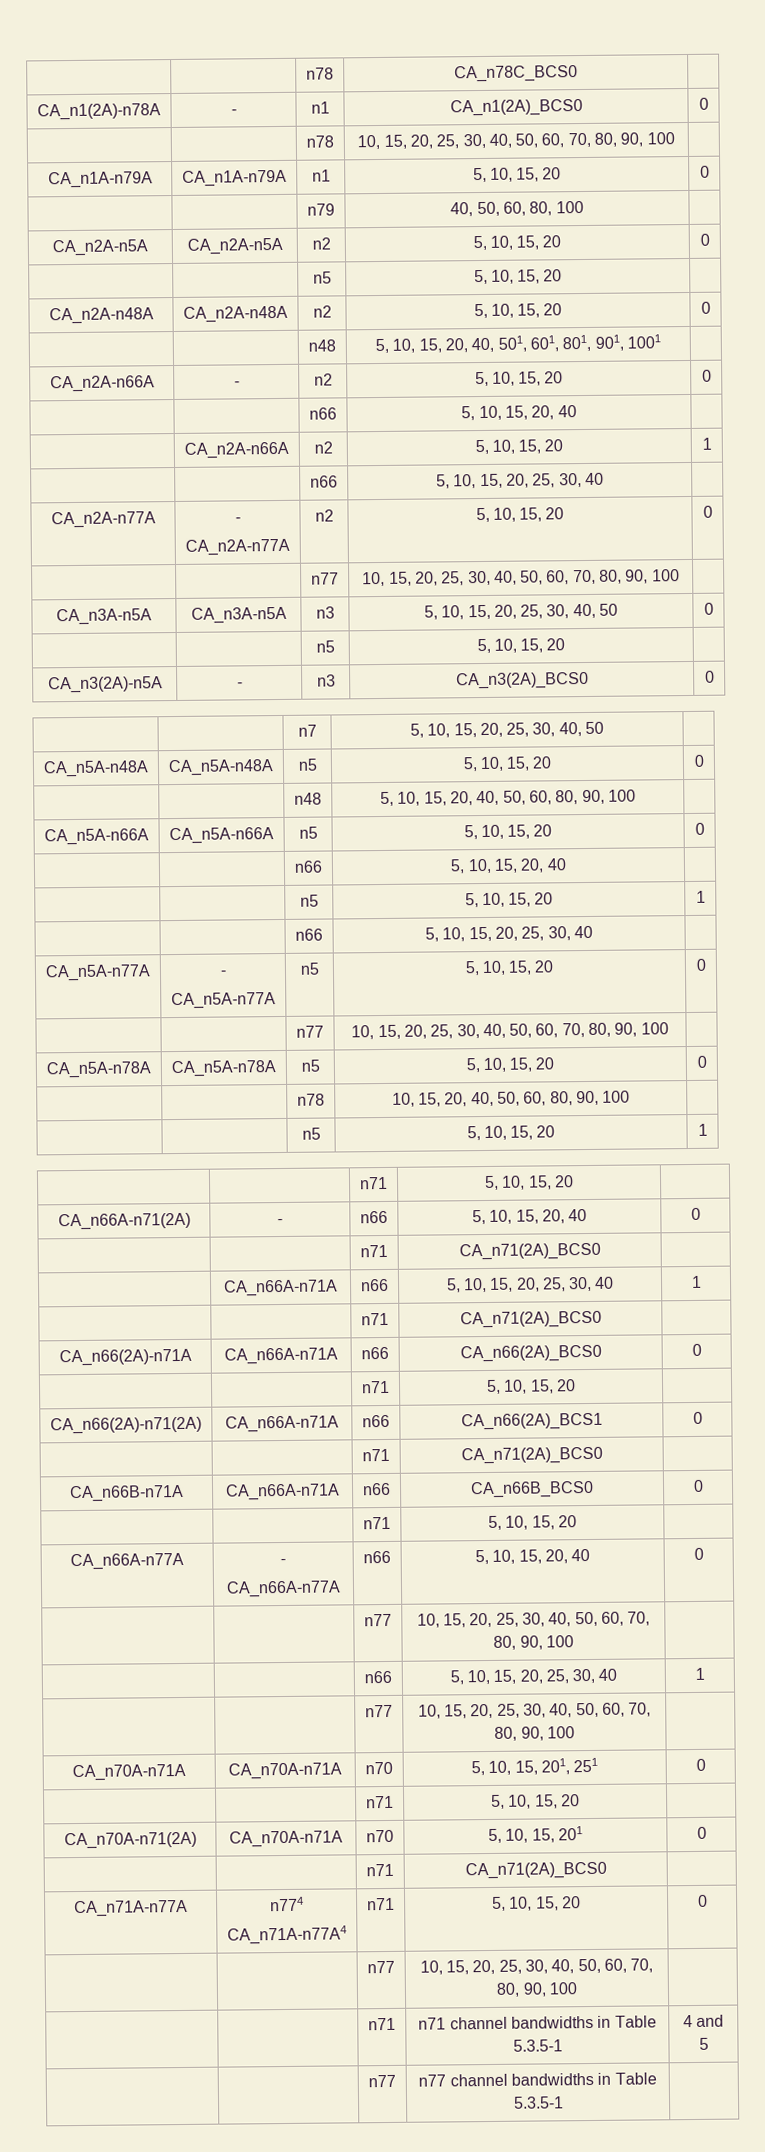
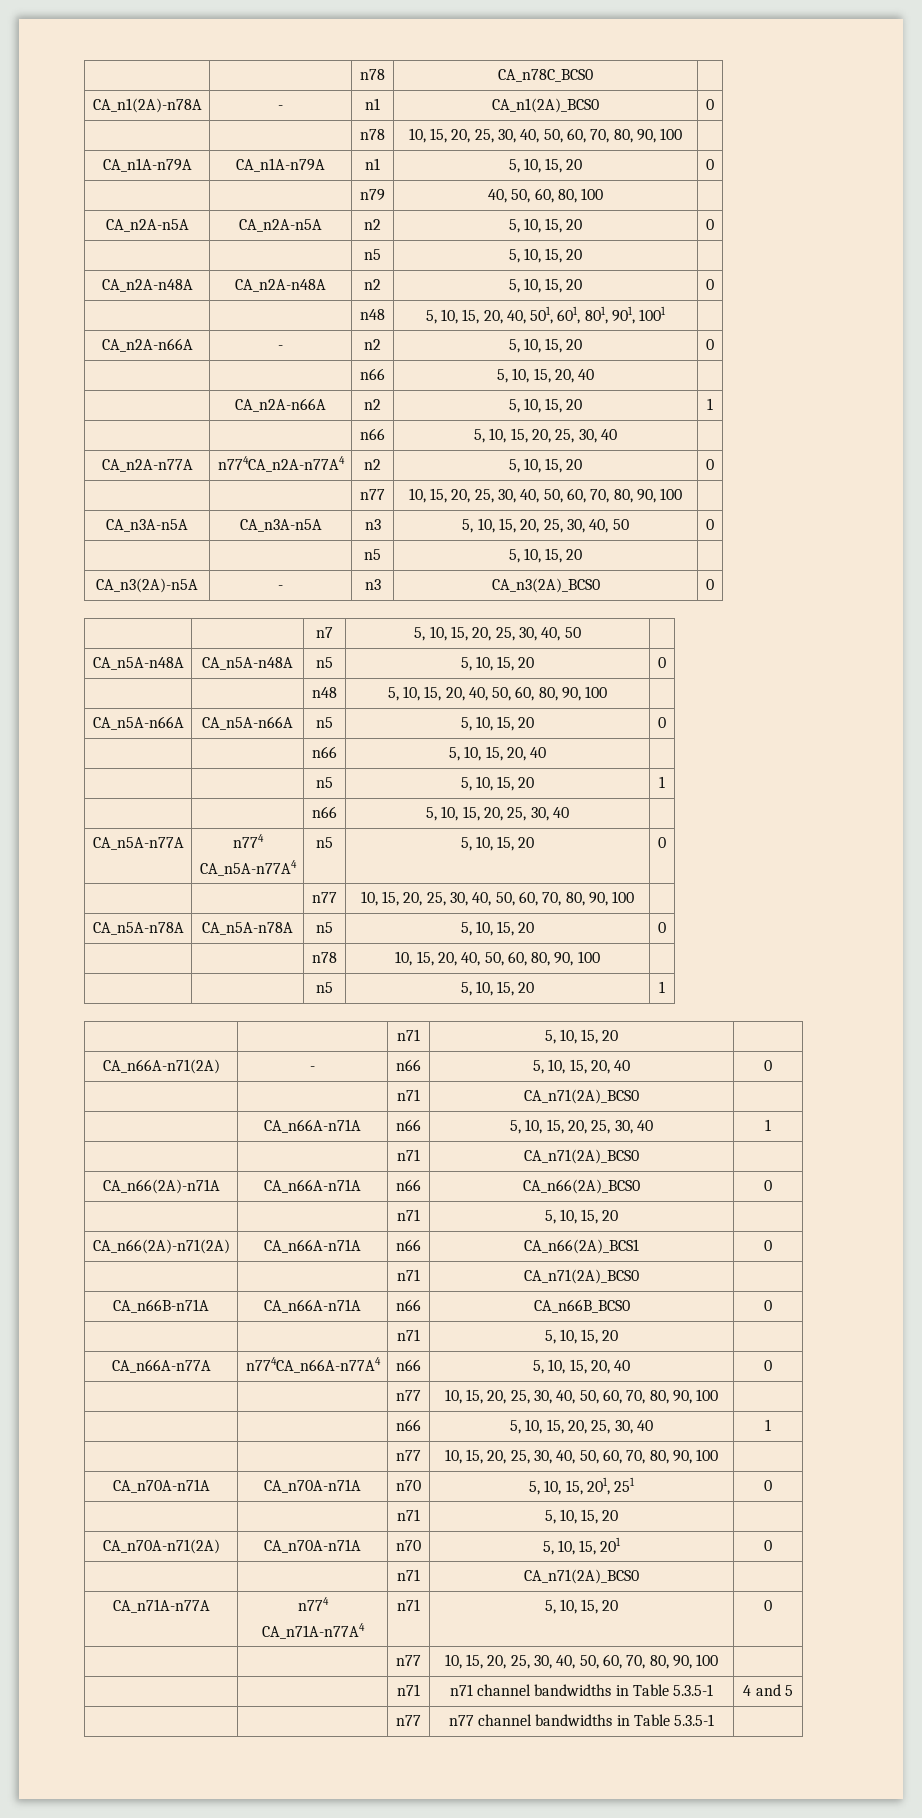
- CA_n2A-n77A | -
- CA_n2A-n77A | n2 | 5, 10, 15, 20 | 0
+ CA_n2A-n77A | n774CA_n2A-n77A4 | n2 | 5, 10, 15, 20 | 0
- CA_n5A-n77A | -
- CA_n5A-n77A | n5 | 5, 10, 15, 20 | 0
+ CA_n5A-n77A | n774
+ CA_n5A-n77A4 | n5 | 5, 10, 15, 20 | 0
- CA_n66A-n77A | -
- CA_n66A-n77A | n66 | 5, 10, 15, 20, 40 | 0
+ CA_n66A-n77A | n774CA_n66A-n77A4 | n66 | 5, 10, 15, 20, 40 | 0

